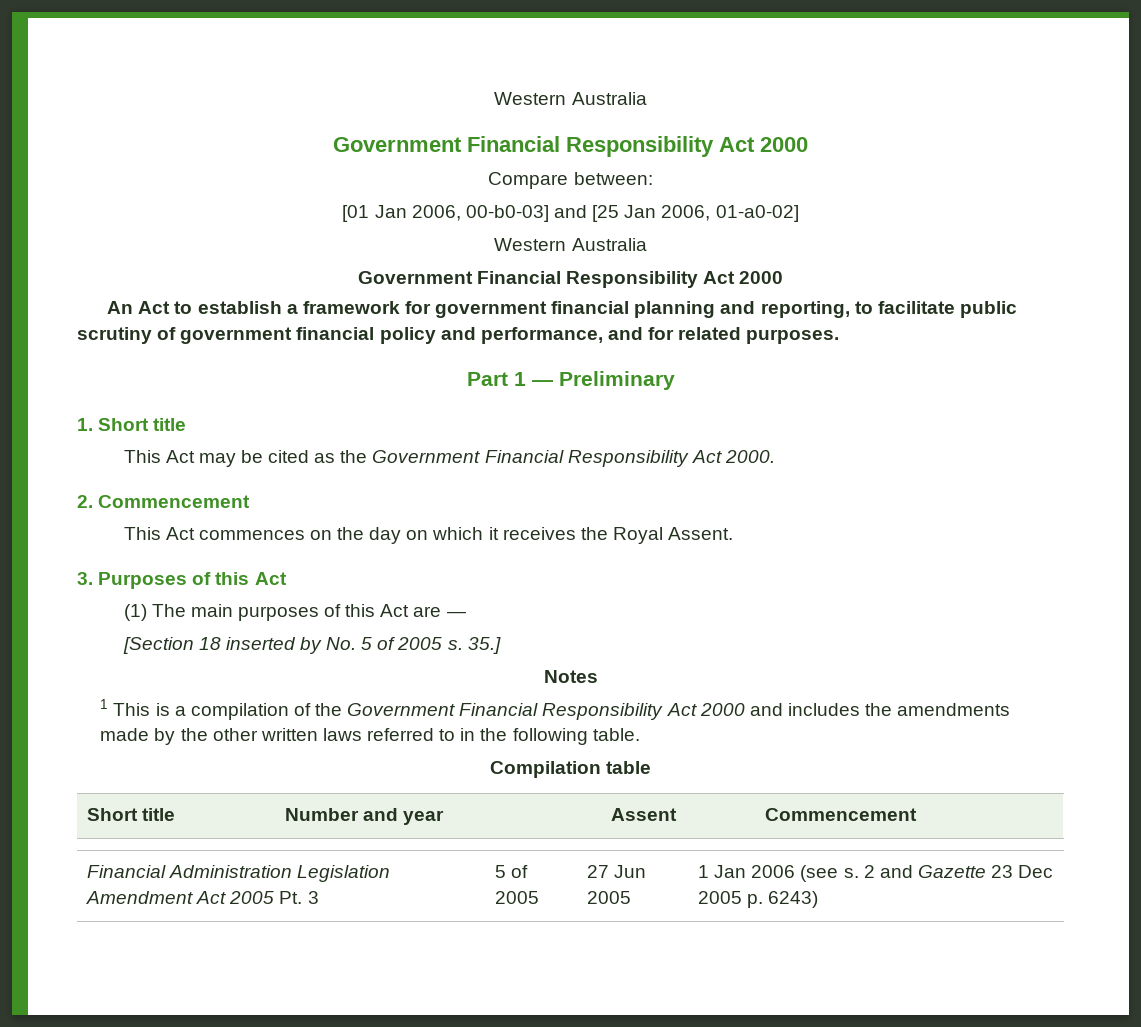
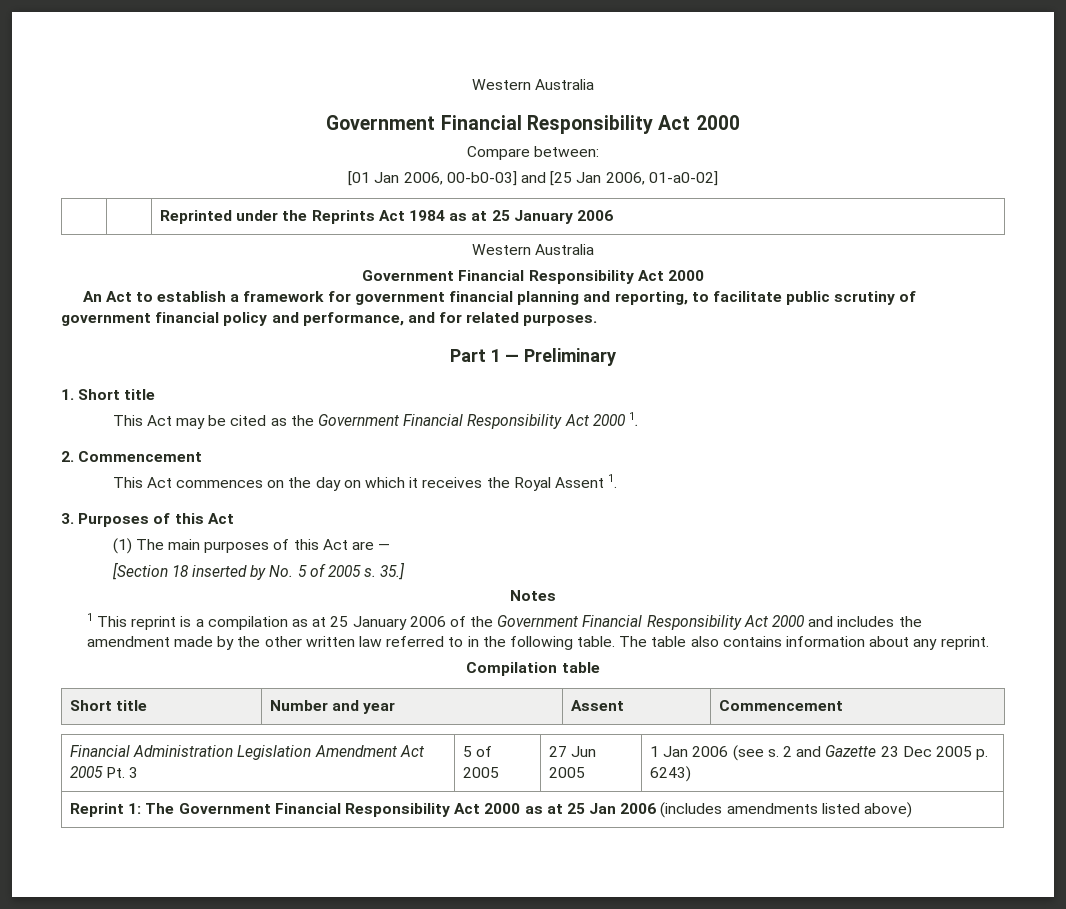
+ | | Reprinted under the Reprints Act 1984 as at 25 January 2006
- This Act may be cited as the Government Financial Responsibility Act 2000.
+ This Act may be cited as the Government Financial Responsibility Act 2000 1.
- This Act commences on the day on which it receives the Royal Assent.
+ This Act commences on the day on which it receives the Royal Assent 1.
- 1 This is a compilation of the Government Financial Responsibility Act 2000 and includes the amendments made by the other written laws referred to in the following table.
+ 1 This reprint is a compilation as at 25 January 2006 of the Government Financial Responsibility Act 2000 and includes the amendment made by the other written law referred to in the following table. The table also contains information about any reprint.
+ Reprint 1: The Government Financial Responsibility Act 2000 as at 25 Jan 2006 (includes amendments listed above)

